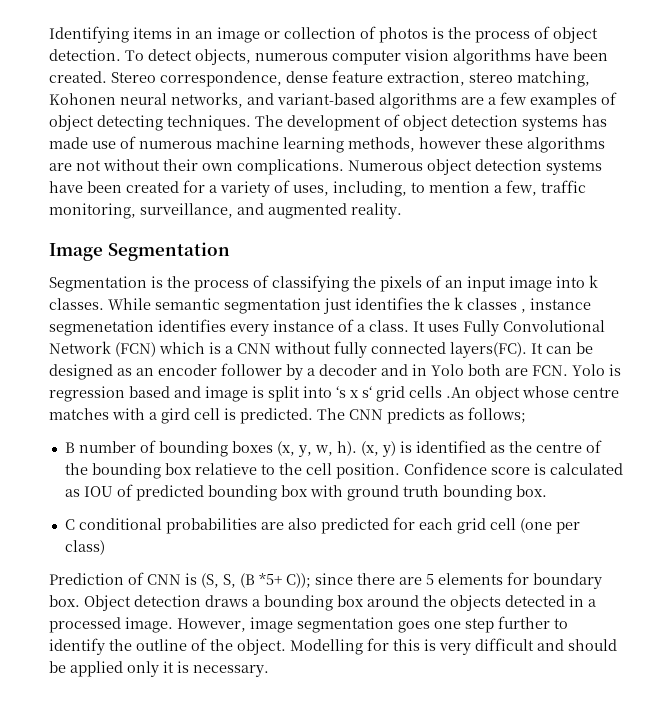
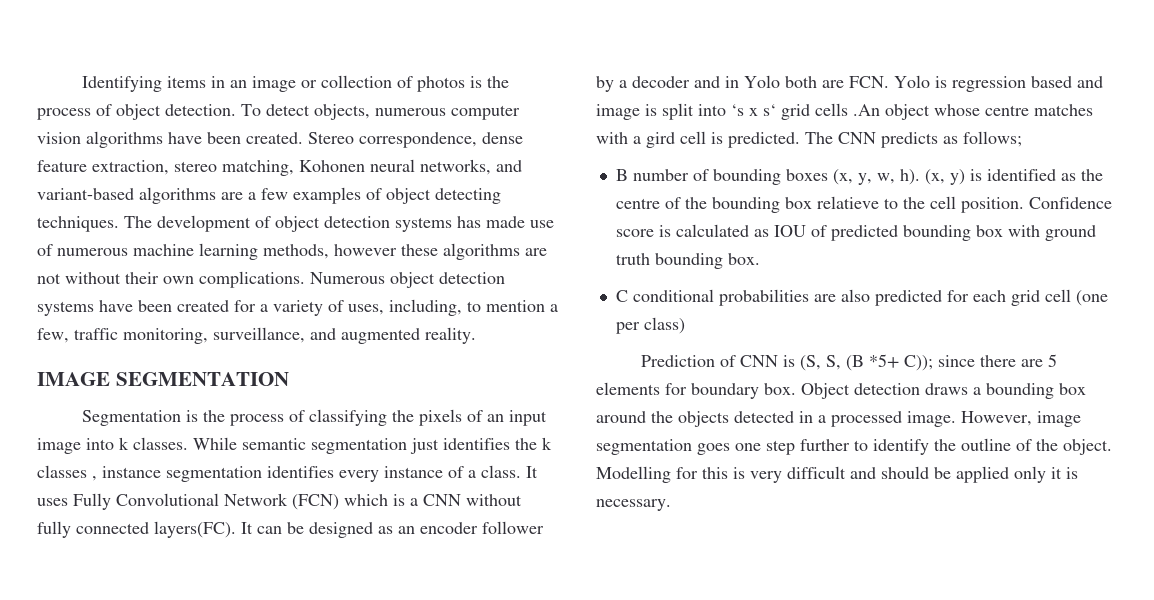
- Image Segmentation
+ IMAGE SEGMENTATION
- While semantic segmentation just identifies the k classes , instance segmenetation identifies every instance of a class.
+ While semantic segmentation just identifies the k classes , instance segmentation identifies every instance of a class.

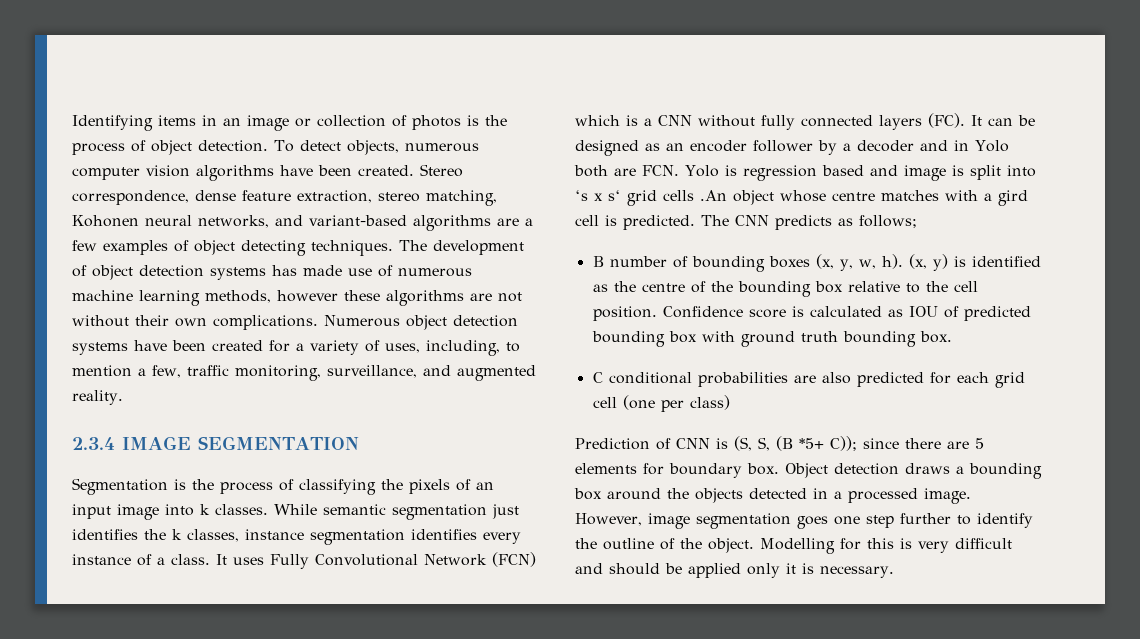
- IMAGE SEGMENTATION
+ 2.3.4 IMAGE SEGMENTATION
- While semantic segmentation just identifies the k classes , instance segmentation identifies every instance of a class.
+ While semantic segmentation just identifies the k classes, instance segmentation identifies every instance of a class.
- It uses Fully Convolutional Network (FCN) which is a CNN without fully connected layers(FC). It can be designed as an encoder follower by a decoder and in Yolo both are FCN. Yolo is regression based and image is split into ‘s x s‘ grid cells .An object whose centre matches with a gird cell is predicted.
+ It uses Fully Convolutional Network (FCN) which is a CNN without fully connected layers (FC). It can be designed as an encoder follower by a decoder and in Yolo both are FCN. Yolo is regression based and image is split into ‘s x s‘ grid cells .An object whose centre matches with a gird cell is predicted.
- (x, y) is identified as the centre of the bounding box relatieve to the cell position.
+ (x, y) is identified as the centre of the bounding box relative to the cell position.

